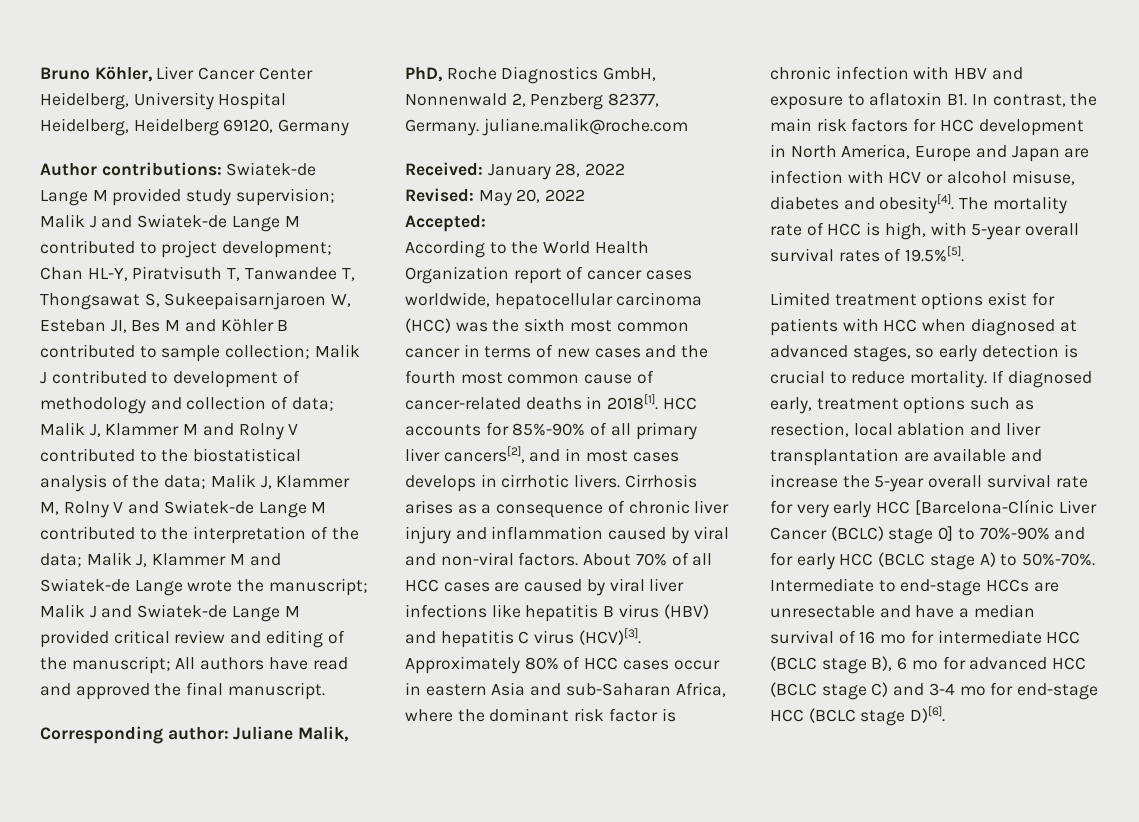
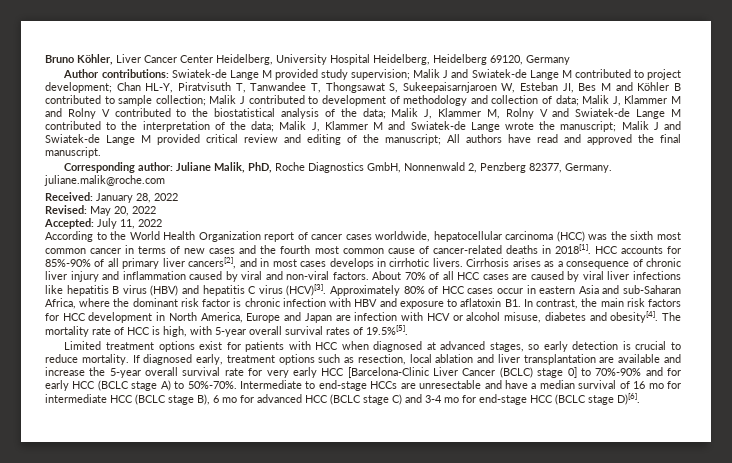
- Accepted:
+ Accepted: July 11, 2022
- If diagnosed early, treatment options such as resection, local ablation and liver transplantation are available and increase the 5-year overall survival rate for very early HCC [Barcelona-Clínic Liver Cancer (BCLC) stage 0] to 70%-90% and for early HCC (BCLC stage A) to 50%-70%.
+ If diagnosed early, treatment options such as resection, local ablation and liver transplantation are available and increase the 5-year overall survival rate for very early HCC [Barcelona-Clinic Liver Cancer (BCLC) stage 0] to 70%-90% and for early HCC (BCLC stage A) to 50%-70%.

